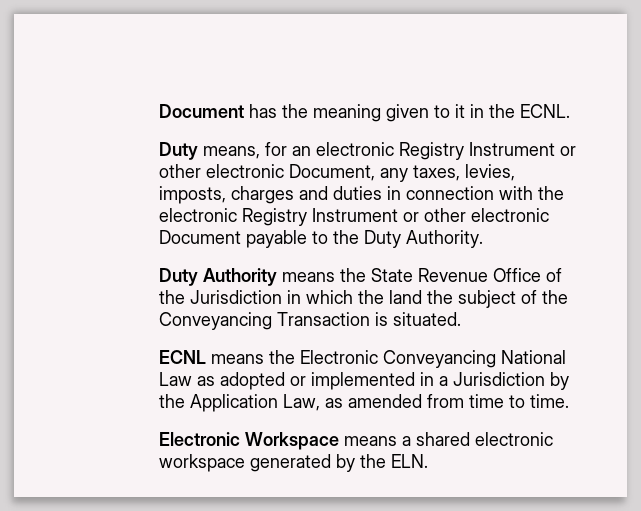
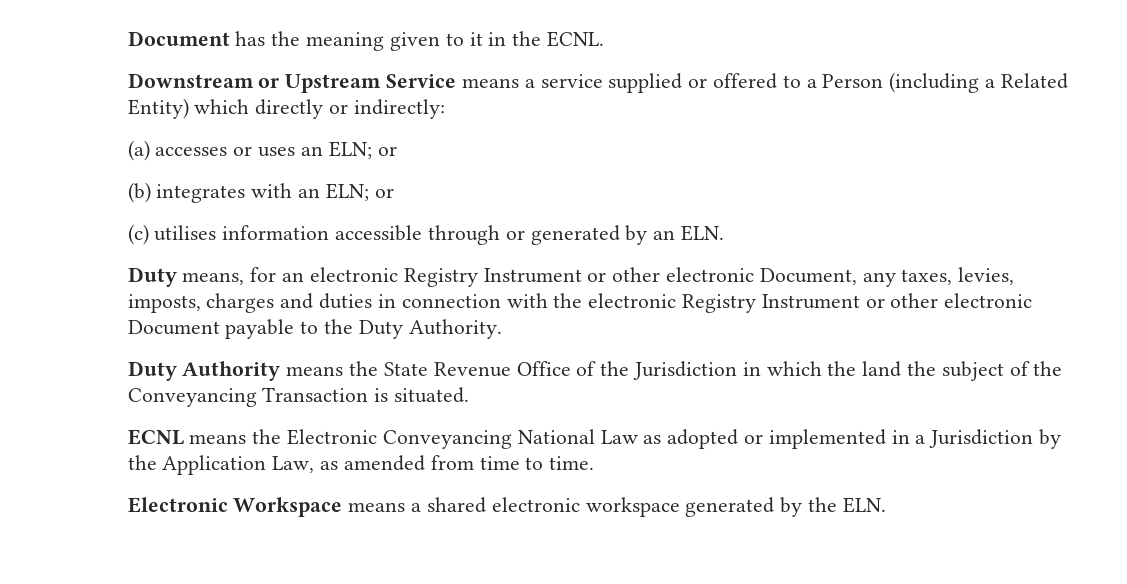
+ Downstream or Upstream Service means a service supplied or offered to a Person (including a Related Entity) which directly or indirectly:
+ (a) accesses or uses an ELN; or
+ (b) integrates with an ELN; or
+ (c) utilises information accessible through or generated by an ELN.

